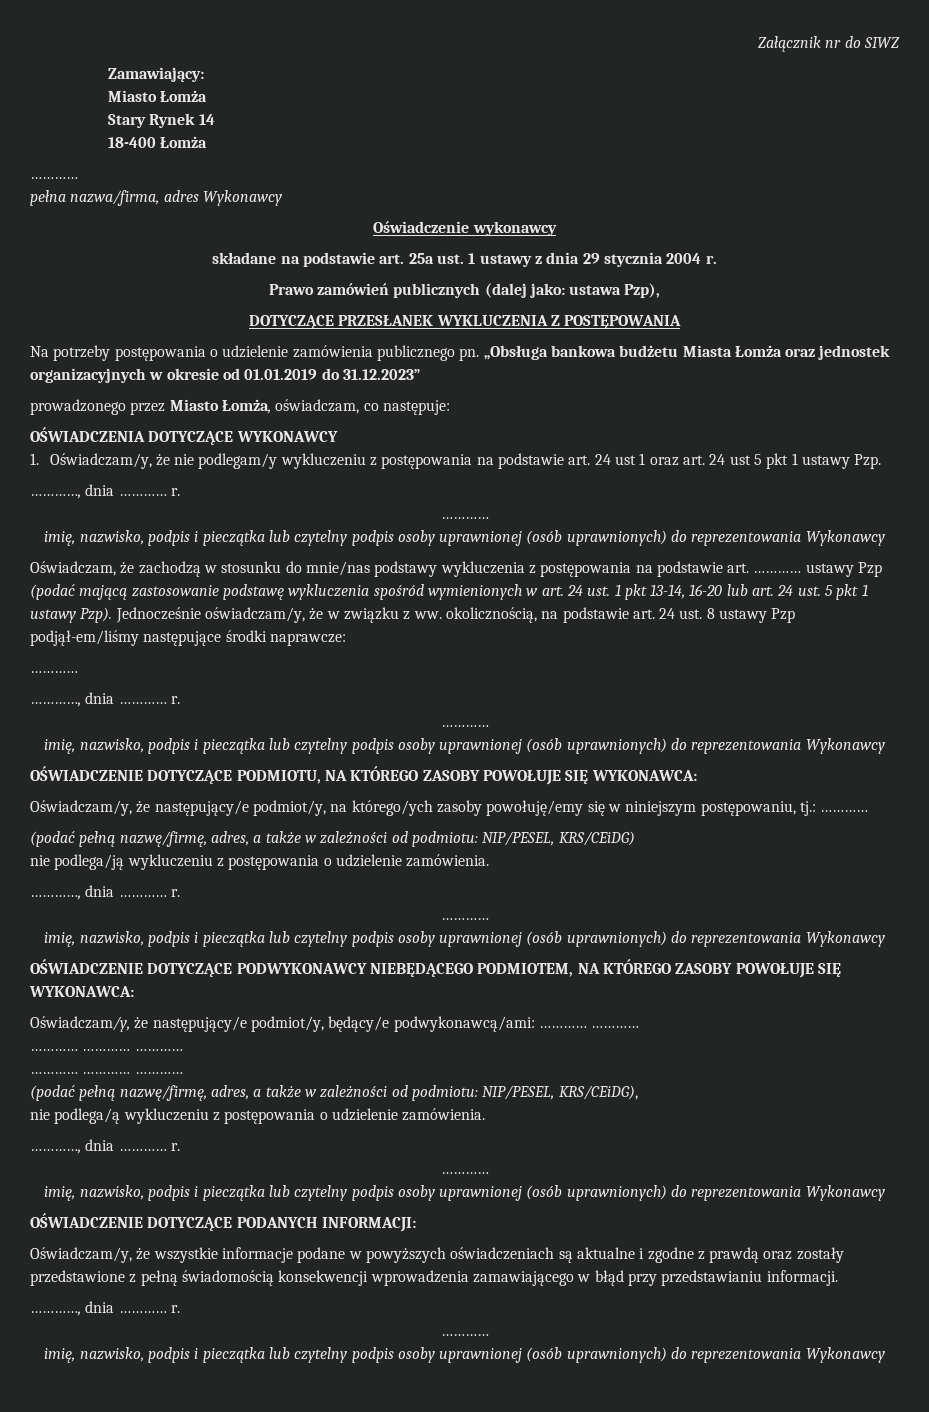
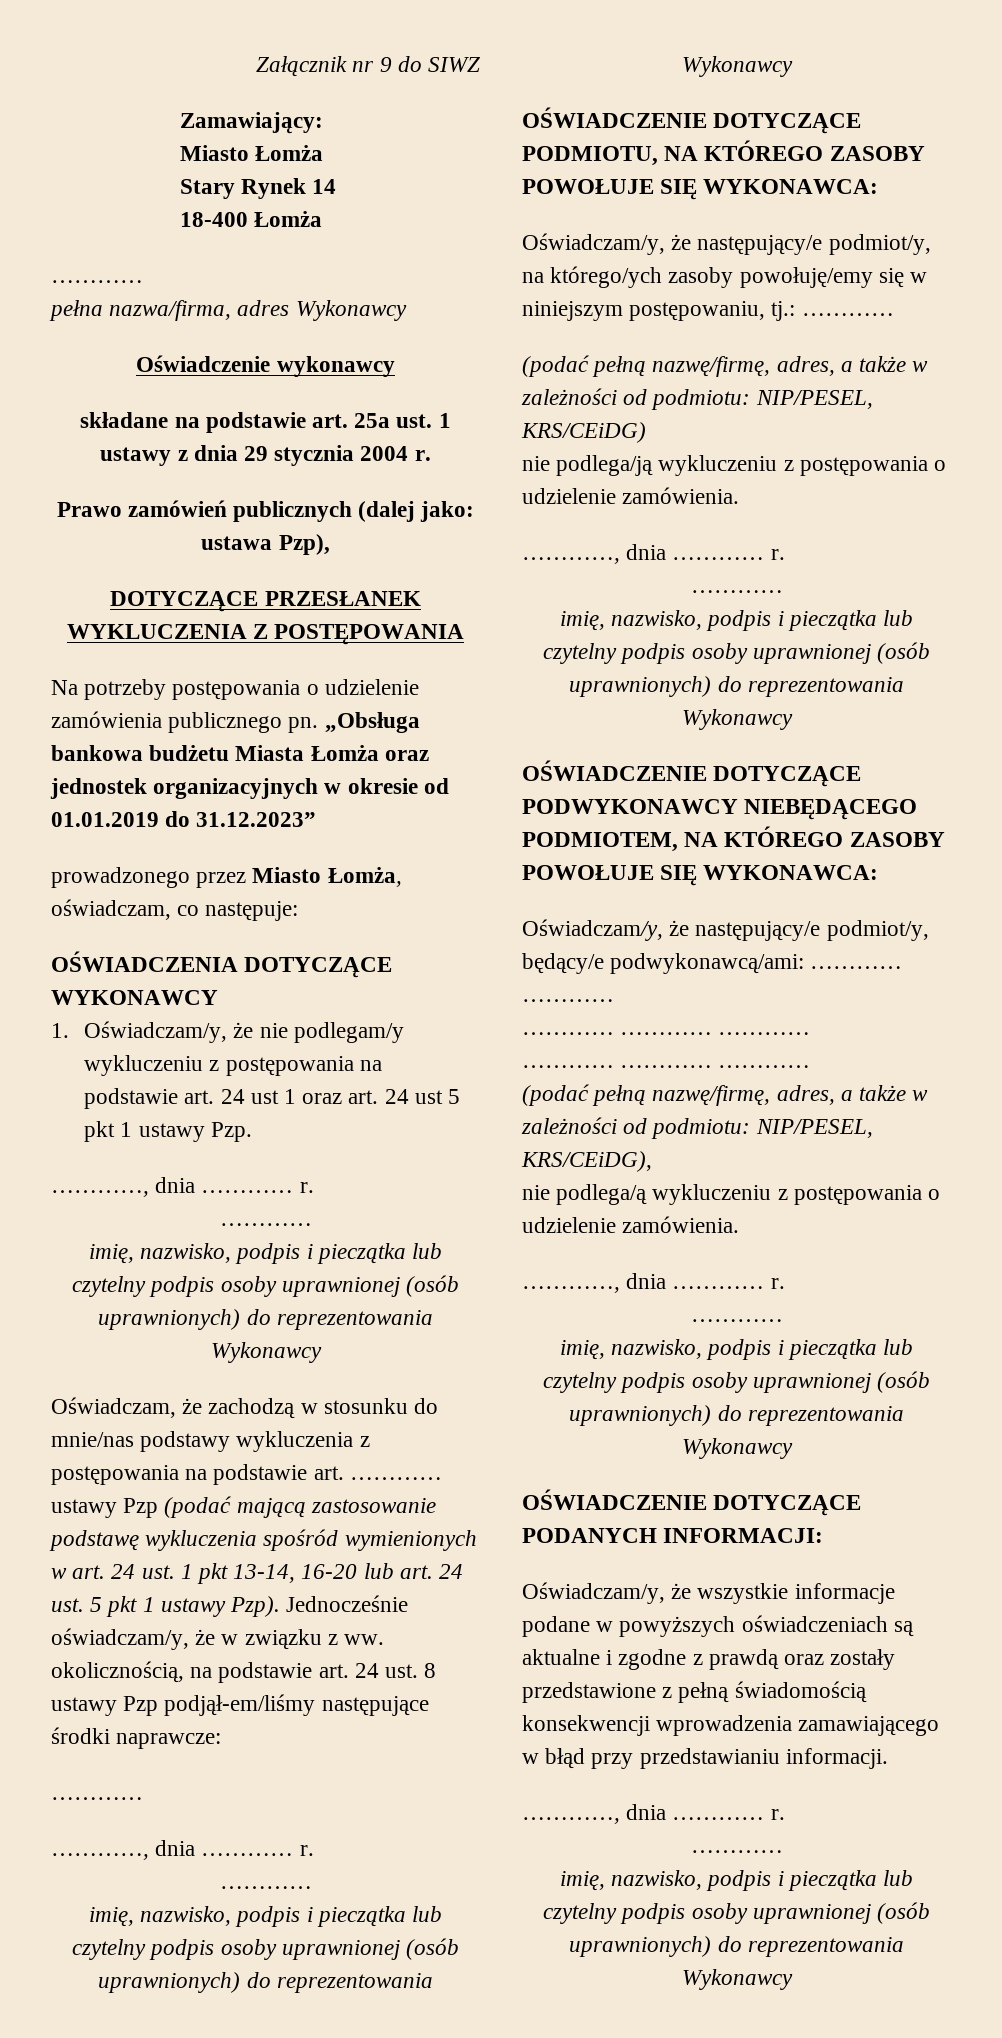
- Załącznik nr do SIWZ
+ Załącznik nr 9 do SIWZ

